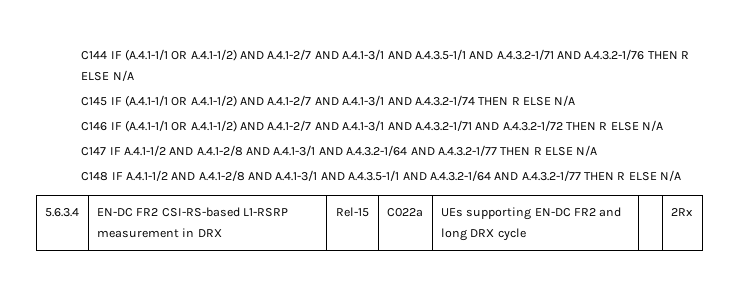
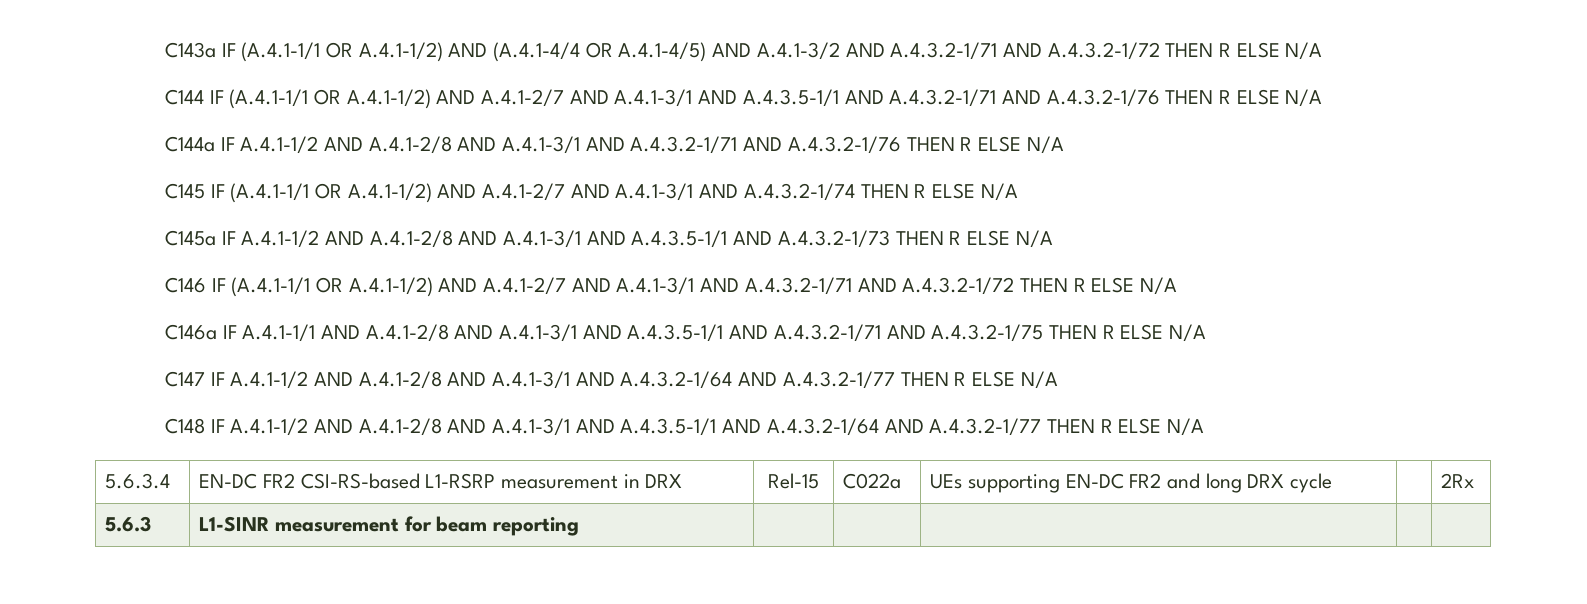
+ C143a IF (A.4.1-1/1 OR A.4.1-1/2) AND (A.4.1-4/4 OR A.4.1-4/5) AND A.4.1-3/2 AND A.4.3.2-1/71 AND A.4.3.2-1/72 THEN R ELSE N/A
+ C144a IF A.4.1-1/2 AND A.4.1-2/8 AND A.4.1-3/1 AND A.4.3.2-1/71 AND A.4.3.2-1/76 THEN R ELSE N/A
+ C145a IF A.4.1-1/2 AND A.4.1-2/8 AND A.4.1-3/1 AND A.4.3.5-1/1 AND A.4.3.2-1/73 THEN R ELSE N/A
+ C146a IF A.4.1-1/1 AND A.4.1-2/8 AND A.4.1-3/1 AND A.4.3.5-1/1 AND A.4.3.2-1/71 AND A.4.3.2-1/75 THEN R ELSE N/A
+ 5.6.3 | L1-SINR measurement for beam reporting | | | | |

